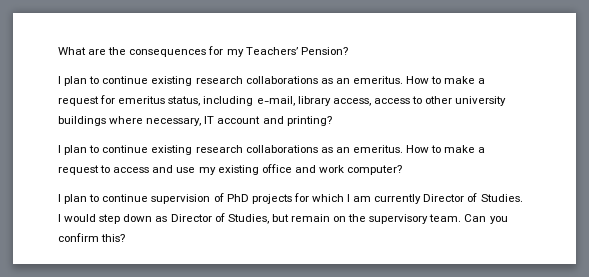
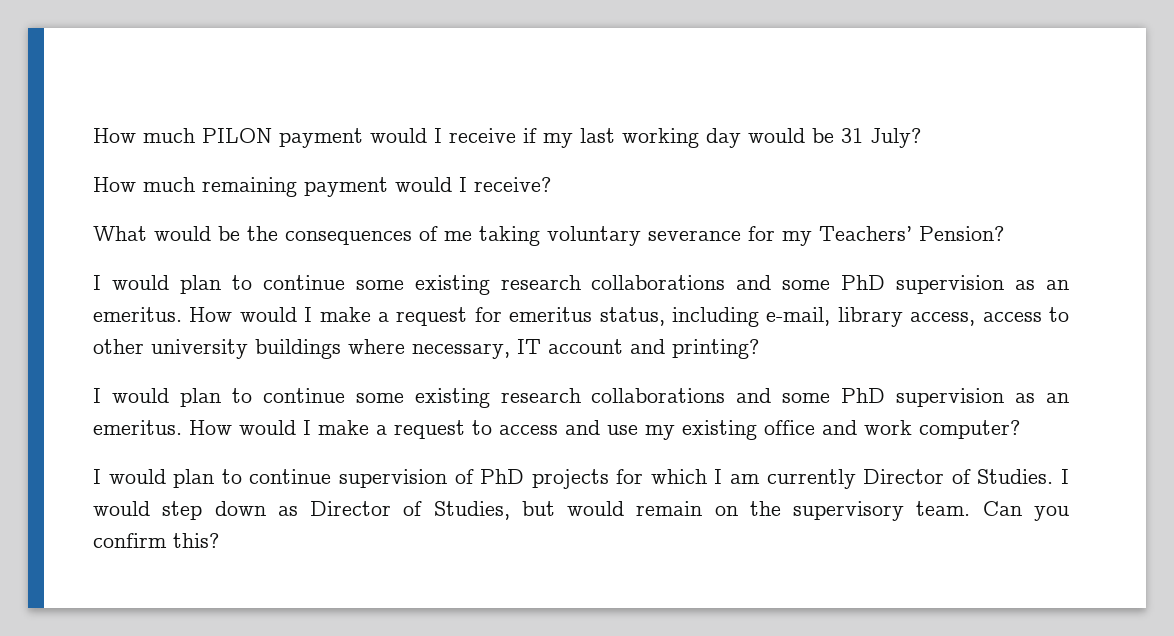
- What are the consequences for my Teachers’ Pension?
+ How much PILON payment would I receive if my last working day would be 31 July?
+ How much remaining payment would I receive?
+ What would be the consequences of me taking voluntary severance for my Teachers’ Pension?
- I plan to continue existing research collaborations as an emeritus. How to make a request for emeritus status, including e-mail, library access, access to other university buildings where necessary, IT account and printing?
+ I would plan to continue some existing research collaborations and some PhD supervision as an emeritus. How would I make a request for emeritus status, including e-mail, library access, access to other university buildings where necessary, IT account and printing?
- I plan to continue existing research collaborations as an emeritus. How to make a request to access and use my existing office and work computer?
+ I would plan to continue some existing research collaborations and some PhD supervision as an emeritus. How would I make a request to access and use my existing office and work computer?
- I plan to continue supervision of PhD projects for which I am currently Director of Studies.
+ I would plan to continue supervision of PhD projects for which I am currently Director of Studies.
- I would step down as Director of Studies, but remain on the supervisory team.
+ I would step down as Director of Studies, but would remain on the supervisory team.

